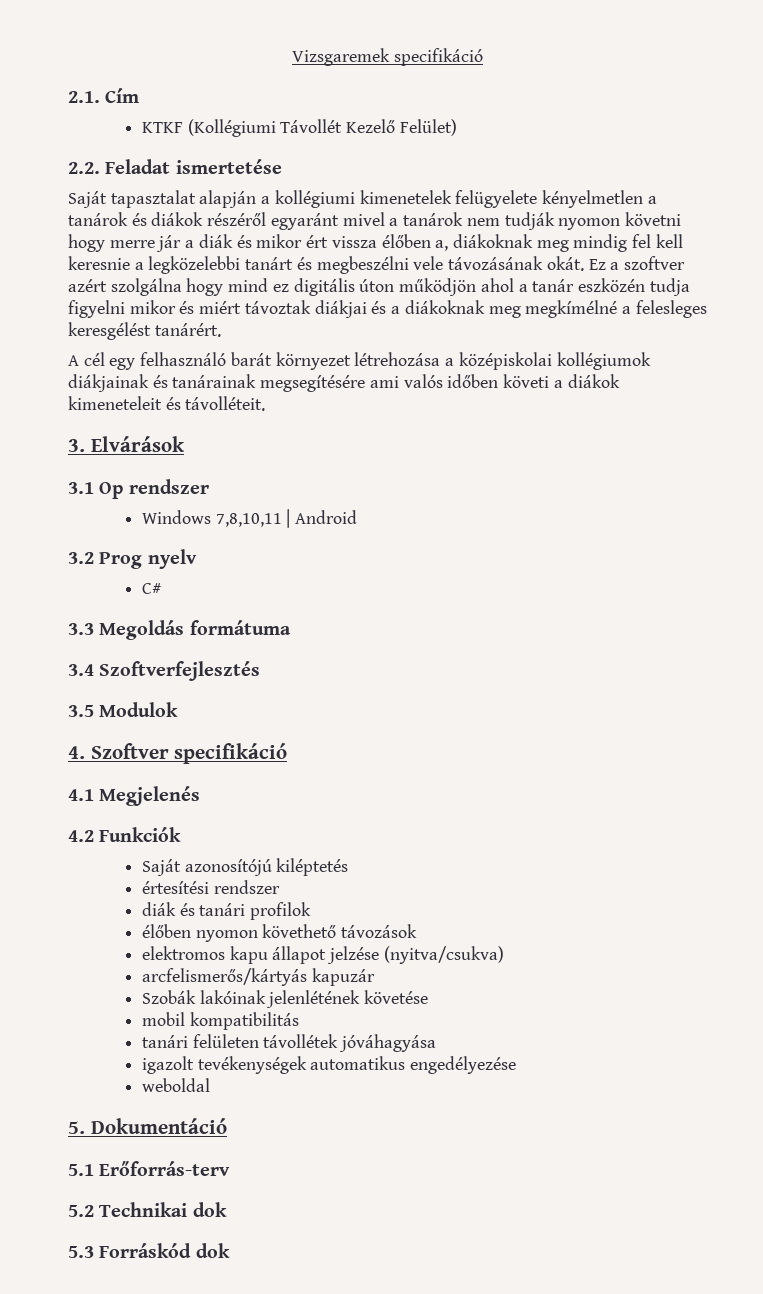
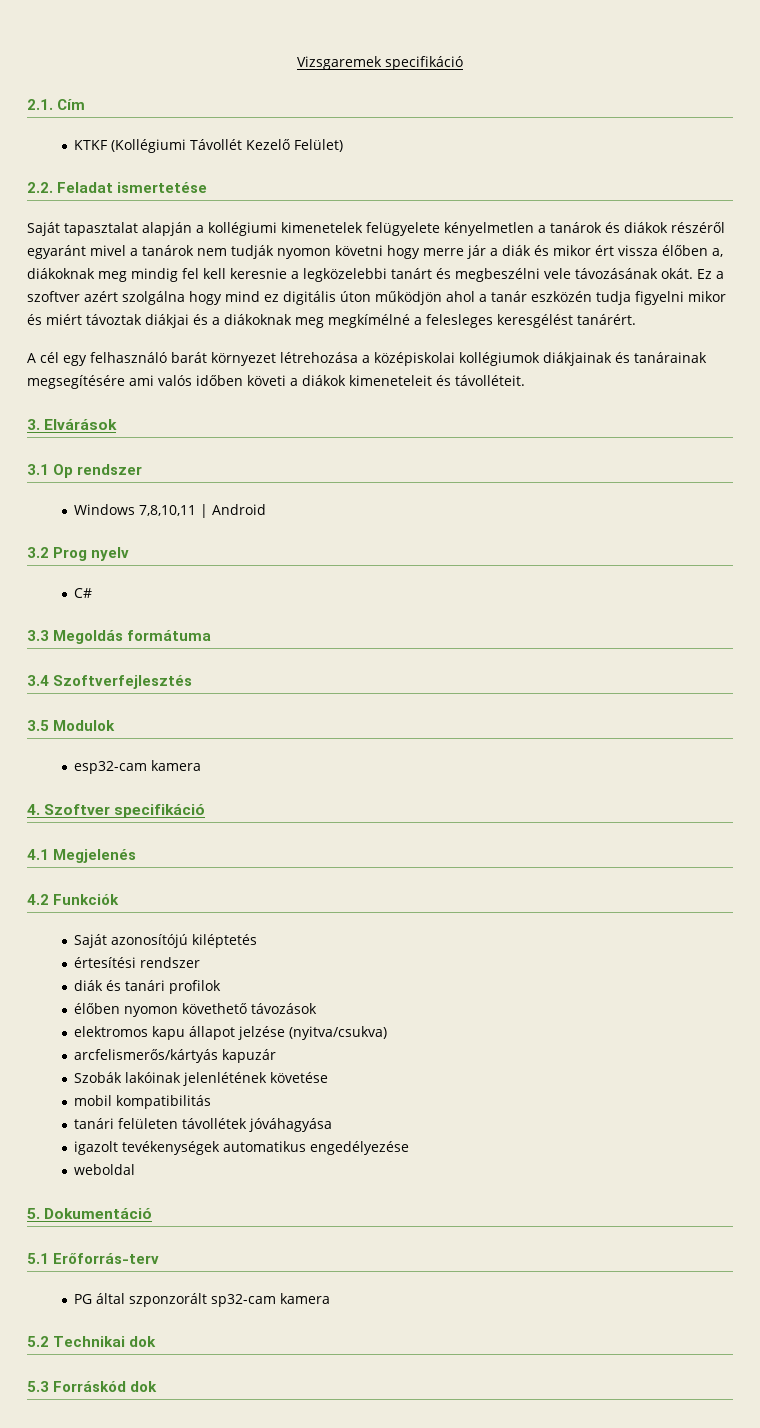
+ esp32-cam kamera
+ PG által szponzorált sp32-cam kamera

